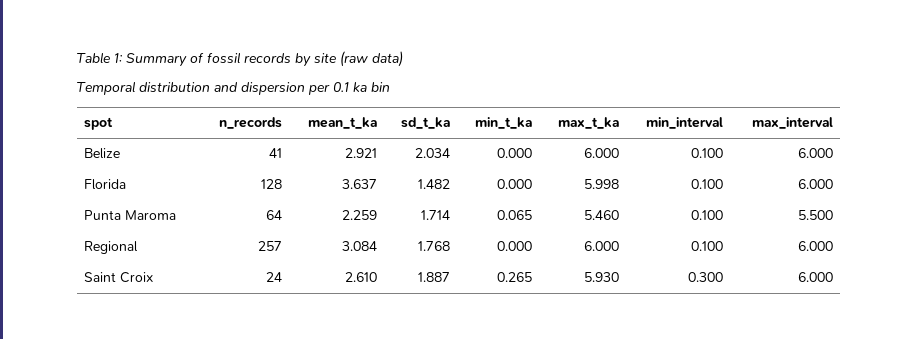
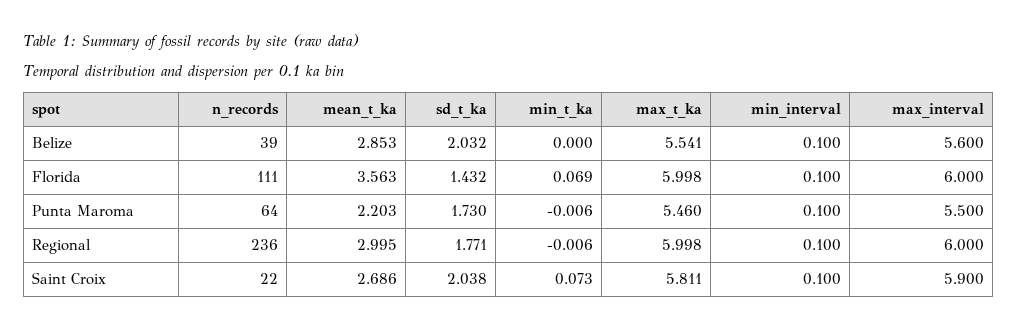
- Belize | 41 | 2.921 | 2.034 | 0.000 | 6.000 | 0.100 | 6.000
+ Belize | 39 | 2.853 | 2.032 | 0.000 | 5.541 | 0.100 | 5.600
- Florida | 128 | 3.637 | 1.482 | 0.000 | 5.998 | 0.100 | 6.000
+ Florida | 111 | 3.563 | 1.432 | 0.069 | 5.998 | 0.100 | 6.000
- Punta Maroma | 64 | 2.259 | 1.714 | 0.065 | 5.460 | 0.100 | 5.500
+ Punta Maroma | 64 | 2.203 | 1.730 | -0.006 | 5.460 | 0.100 | 5.500
- Regional | 257 | 3.084 | 1.768 | 0.000 | 6.000 | 0.100 | 6.000
+ Regional | 236 | 2.995 | 1.771 | -0.006 | 5.998 | 0.100 | 6.000
- Saint Croix | 24 | 2.610 | 1.887 | 0.265 | 5.930 | 0.300 | 6.000
+ Saint Croix | 22 | 2.686 | 2.038 | 0.073 | 5.811 | 0.100 | 5.900

